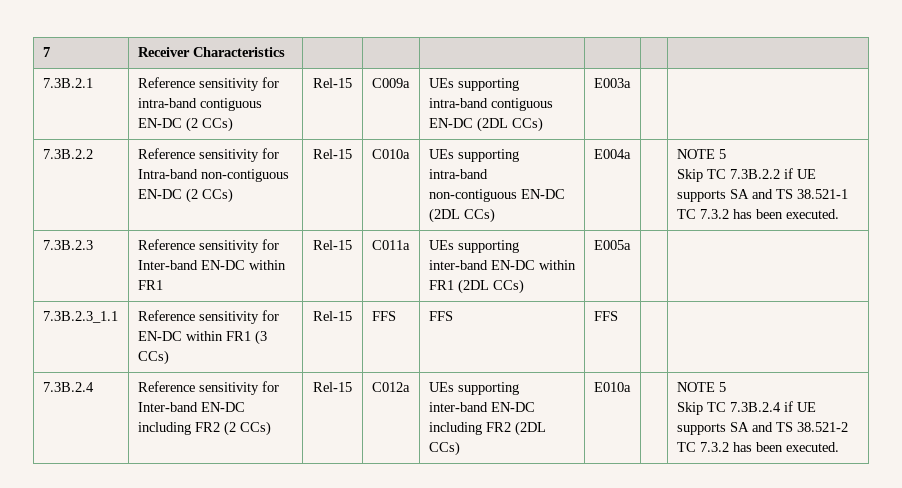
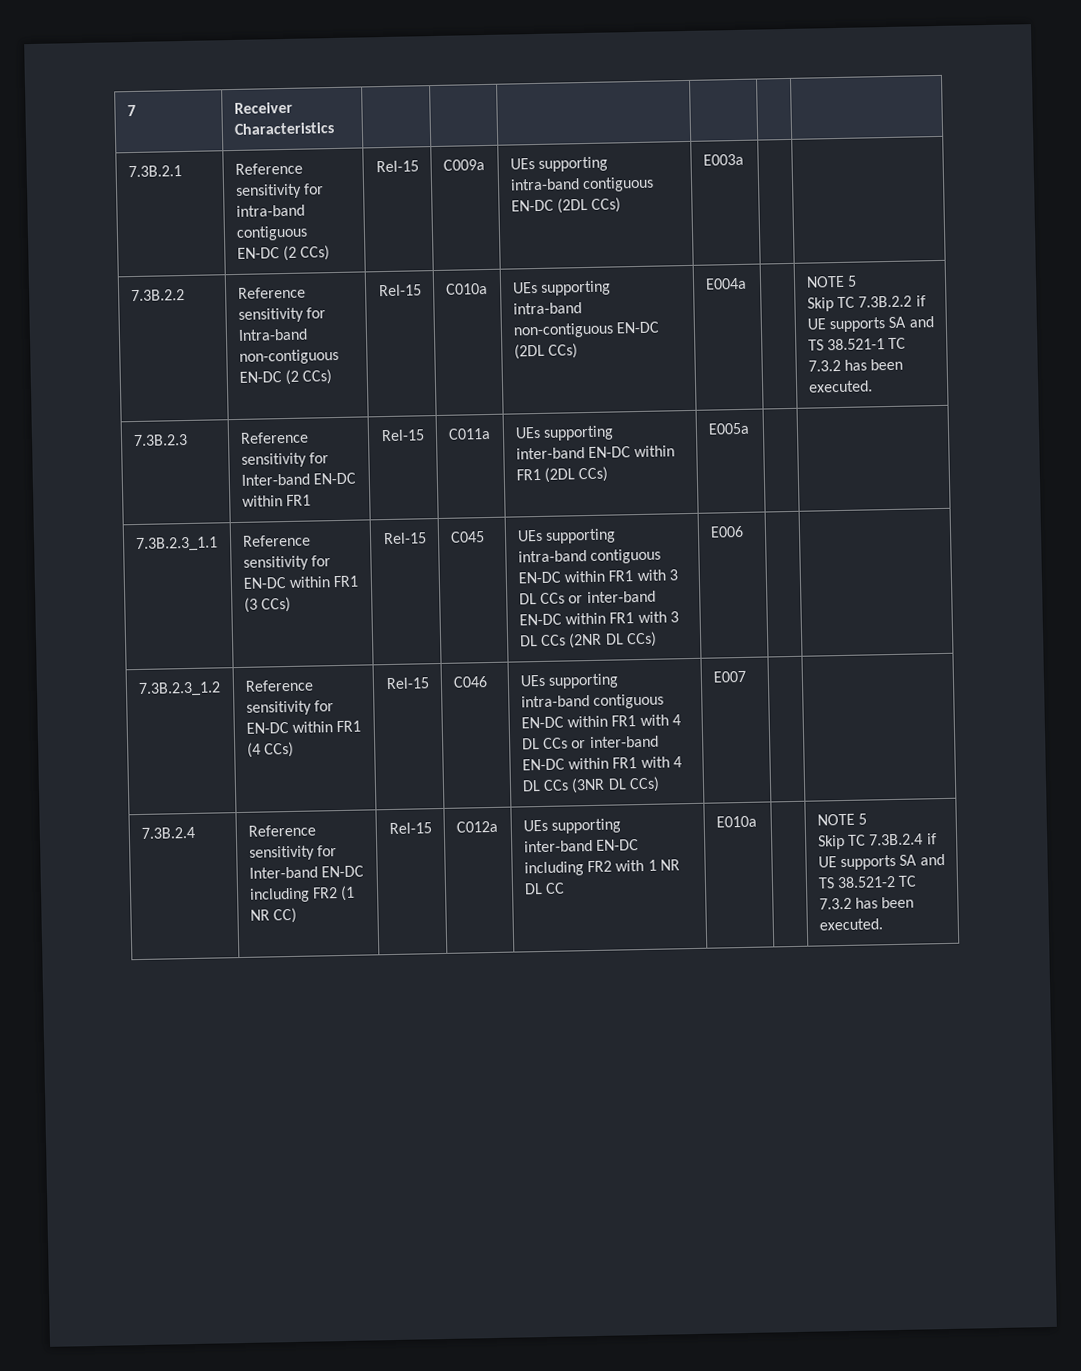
- 7.3B.2.3_1.1 | Reference sensitivity for EN-DC within FR1 (3 CCs) | Rel-15 | FFS | FFS | FFS | |
+ 7.3B.2.3_1.1 | Reference sensitivity for EN-DC within FR1 (3 CCs) | Rel-15 | C045 | UEs supporting intra-band contiguous EN-DC within FR1 with 3 DL CCs or inter-band EN-DC within FR1 with 3 DL CCs (2NR DL CCs) | E006 | |
+ 7.3B.2.3_1.2 | Reference sensitivity for EN-DC within FR1 (4 CCs) | Rel-15 | C046 | UEs supporting intra-band contiguous EN-DC within FR1 with 4 DL CCs or inter-band EN-DC within FR1 with 4 DL CCs (3NR DL CCs) | E007 | |
- Reference sensitivity for Inter-band EN-DC including FR2 (2 CCs)
+ Reference sensitivity for Inter-band EN-DC including FR2 (1 NR CC)
- UEs supporting inter-band EN-DC including FR2 (2DL CCs)
+ UEs supporting inter-band EN-DC including FR2 with 1 NR DL CC

